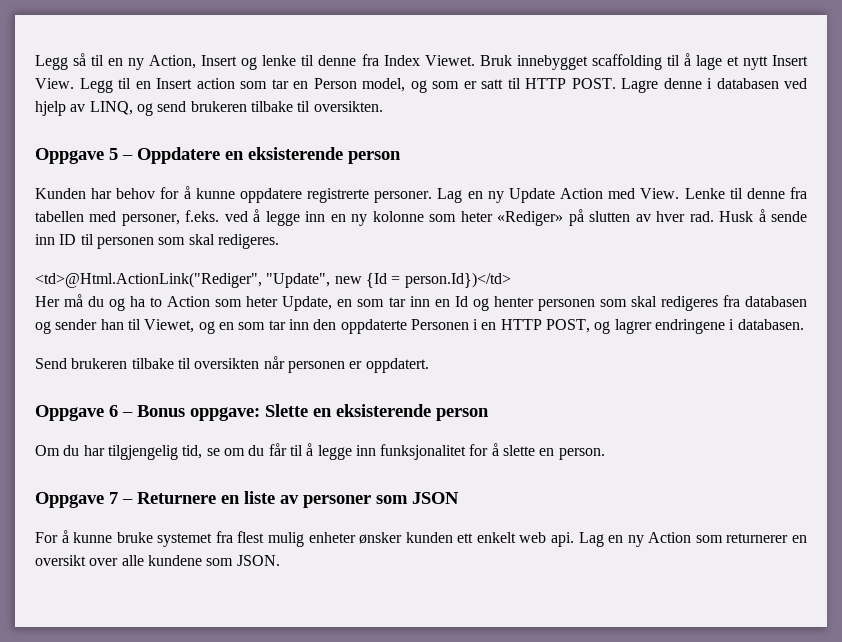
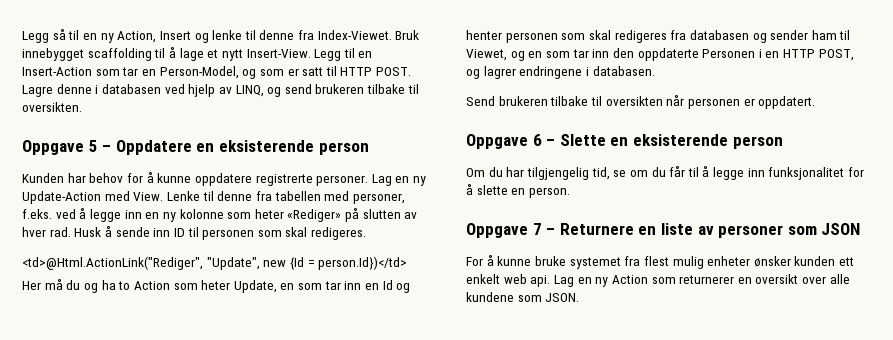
- Legg så til en ny Action, Insert og lenke til denne fra Index Viewet.
+ Legg så til en ny Action, Insert og lenke til denne fra Index-Viewet.
- Bruk innebygget scaffolding til å lage et nytt Insert View.
+ Bruk innebygget scaffolding til å lage et nytt Insert-View.
- Legg til en Insert action som tar en Person model, og som er satt til HTTP POST.
+ Legg til en Insert-Action som tar en Person-Model, og som er satt til HTTP POST.
- Lag en ny Update Action med View.
+ Lag en ny Update-Action med View.
- Her må du og ha to Action som heter Update, en som tar inn en Id og henter personen som skal redigeres fra databasen og sender han til Viewet, og en som tar inn den oppdaterte Personen i en HTTP POST, og lagrer endringene i databasen.
+ Her må du og ha to Action som heter Update, en som tar inn en Id og henter personen som skal redigeres fra databasen og sender ham til Viewet, og en som tar inn den oppdaterte Personen i en HTTP POST, og lagrer endringene i databasen.
- Oppgave 6 – Bonus oppgave: Slette en eksisterende person
+ Oppgave 6 – Slette en eksisterende person

